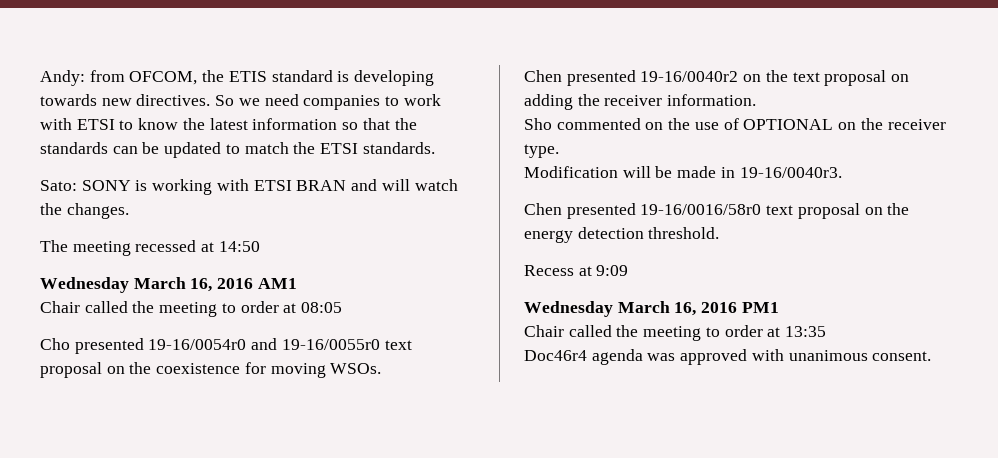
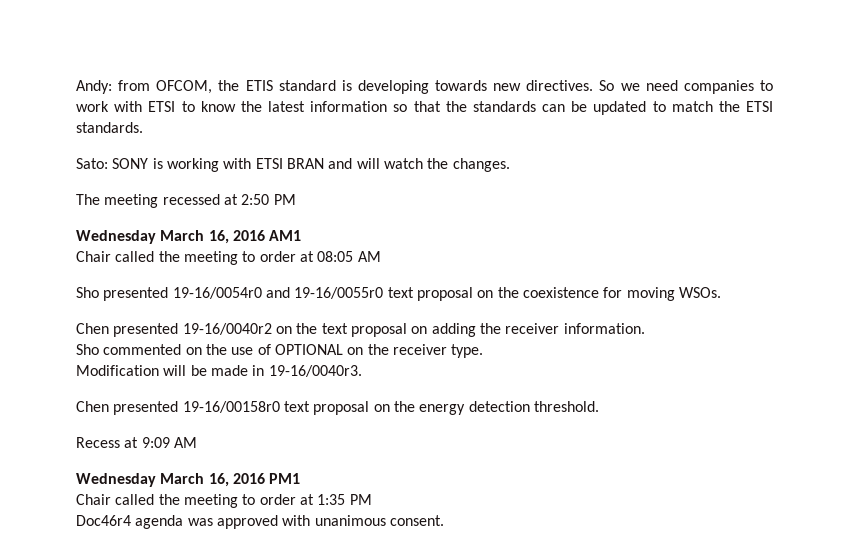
- The meeting recessed at 14:50
+ The meeting recessed at 2:50 PM
- Chair called the meeting to order at 08:05
- Cho presented 19-16/0054r0 and 19-16/0055r0 text proposal on the coexistence for moving WSOs.
+ Chair called the meeting to order at 08:05 AM
+ Sho presented 19-16/0054r0 and 19-16/0055r0 text proposal on the coexistence for moving WSOs.
- Chen presented 19-16/0016/58r0 text proposal on the energy detection threshold.
+ Chen presented 19-16/00158r0 text proposal on the energy detection threshold.
- Recess at 9:09
+ Recess at 9:09 AM
- Chair called the meeting to order at 13:35
+ Chair called the meeting to order at 1:35 PM

